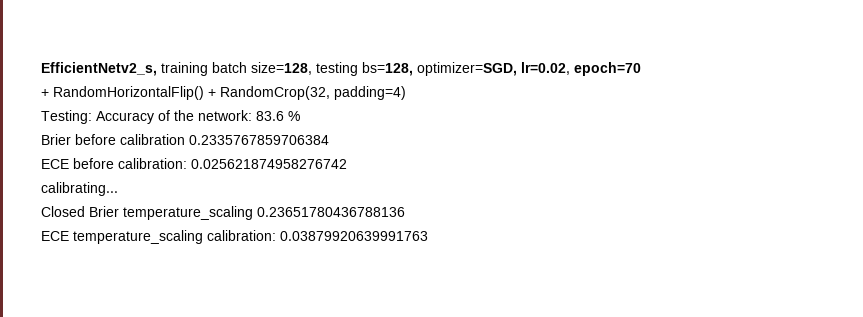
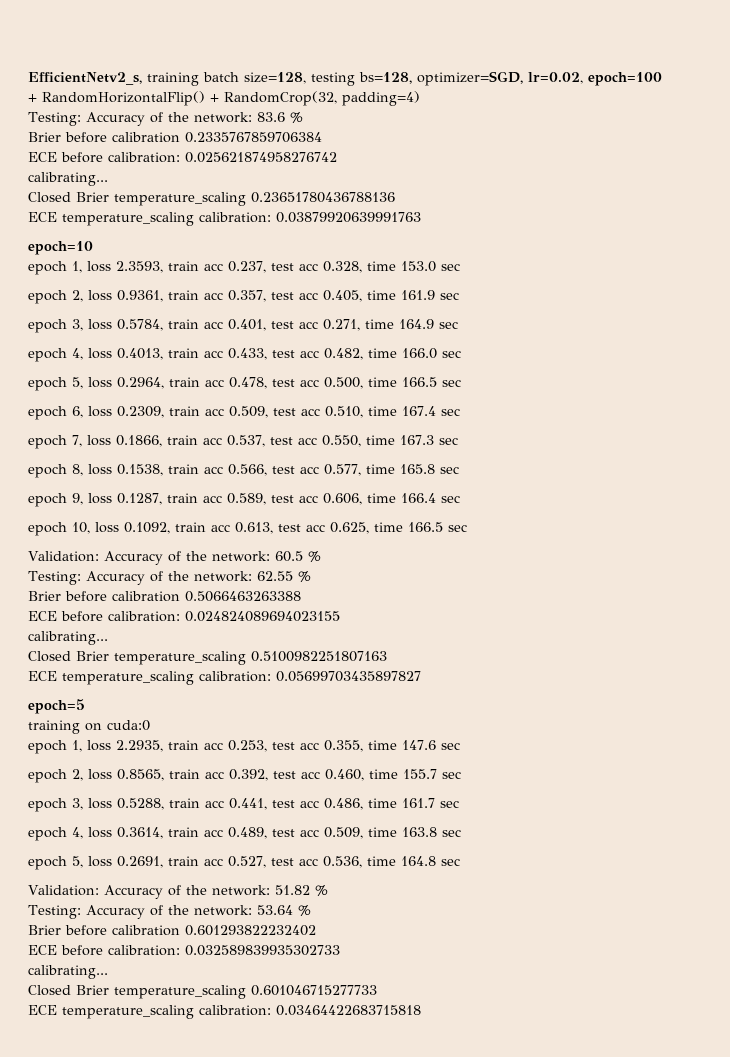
- EfficientNetv2_s, training batch size=128, testing bs=128, optimizer=SGD, lr=0.02, epoch=70
+ EfficientNetv2_s, training batch size=128, testing bs=128, optimizer=SGD, lr=0.02, epoch=100
+ epoch=10
+ epoch 1, loss 2.3593, train acc 0.237, test acc 0.328, time 153.0 sec
+ epoch 2, loss 0.9361, train acc 0.357, test acc 0.405, time 161.9 sec
+ epoch 3, loss 0.5784, train acc 0.401, test acc 0.271, time 164.9 sec
+ epoch 4, loss 0.4013, train acc 0.433, test acc 0.482, time 166.0 sec
+ epoch 5, loss 0.2964, train acc 0.478, test acc 0.500, time 166.5 sec
+ epoch 6, loss 0.2309, train acc 0.509, test acc 0.510, time 167.4 sec
+ epoch 7, loss 0.1866, train acc 0.537, test acc 0.550, time 167.3 sec
+ epoch 8, loss 0.1538, train acc 0.566, test acc 0.577, time 165.8 sec
+ epoch 9, loss 0.1287, train acc 0.589, test acc 0.606, time 166.4 sec
+ epoch 10, loss 0.1092, train acc 0.613, test acc 0.625, time 166.5 sec
+ Validation: Accuracy of the network: 60.5 %
+ Testing: Accuracy of the network: 62.55 %
+ Brier before calibration 0.5066463263388
+ ECE before calibration: 0.024824089694023155
+ calibrating...
+ Closed Brier temperature_scaling 0.5100982251807163
+ ECE temperature_scaling calibration: 0.05699703435897827
+ epoch=5
+ training on cuda:0
+ epoch 1, loss 2.2935, train acc 0.253, test acc 0.355, time 147.6 sec
+ epoch 2, loss 0.8565, train acc 0.392, test acc 0.460, time 155.7 sec
+ epoch 3, loss 0.5288, train acc 0.441, test acc 0.486, time 161.7 sec
+ epoch 4, loss 0.3614, train acc 0.489, test acc 0.509, time 163.8 sec
+ epoch 5, loss 0.2691, train acc 0.527, test acc 0.536, time 164.8 sec
+ Validation: Accuracy of the network: 51.82 %
+ Testing: Accuracy of the network: 53.64 %
+ Brier before calibration 0.601293822232402
+ ECE before calibration: 0.032589839935302733
+ calibrating...
+ Closed Brier temperature_scaling 0.601046715277733
+ ECE temperature_scaling calibration: 0.03464422683715818

